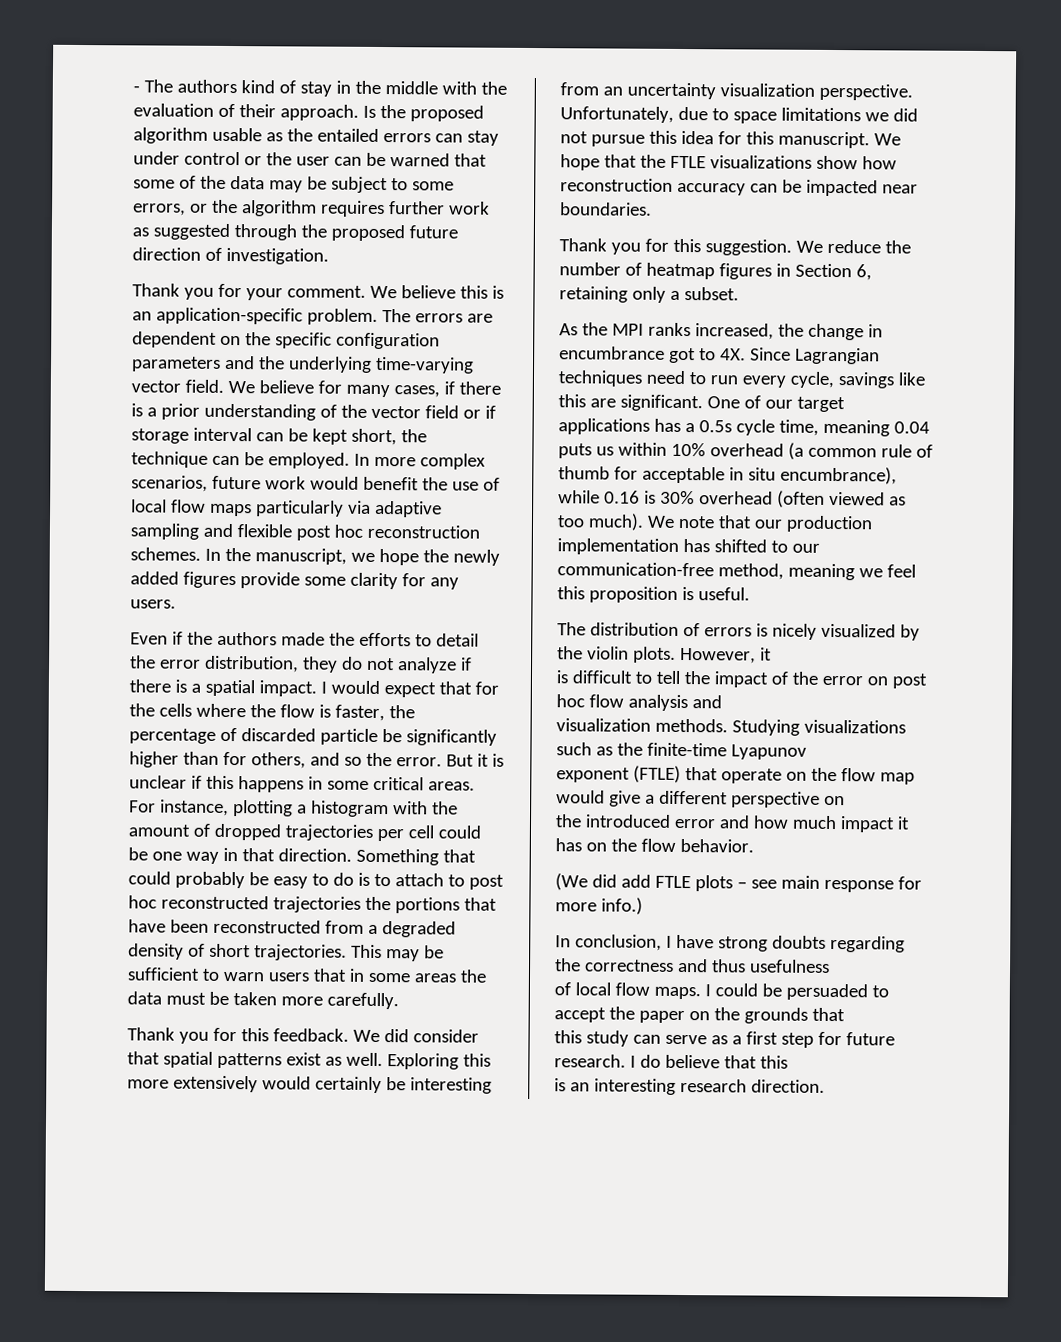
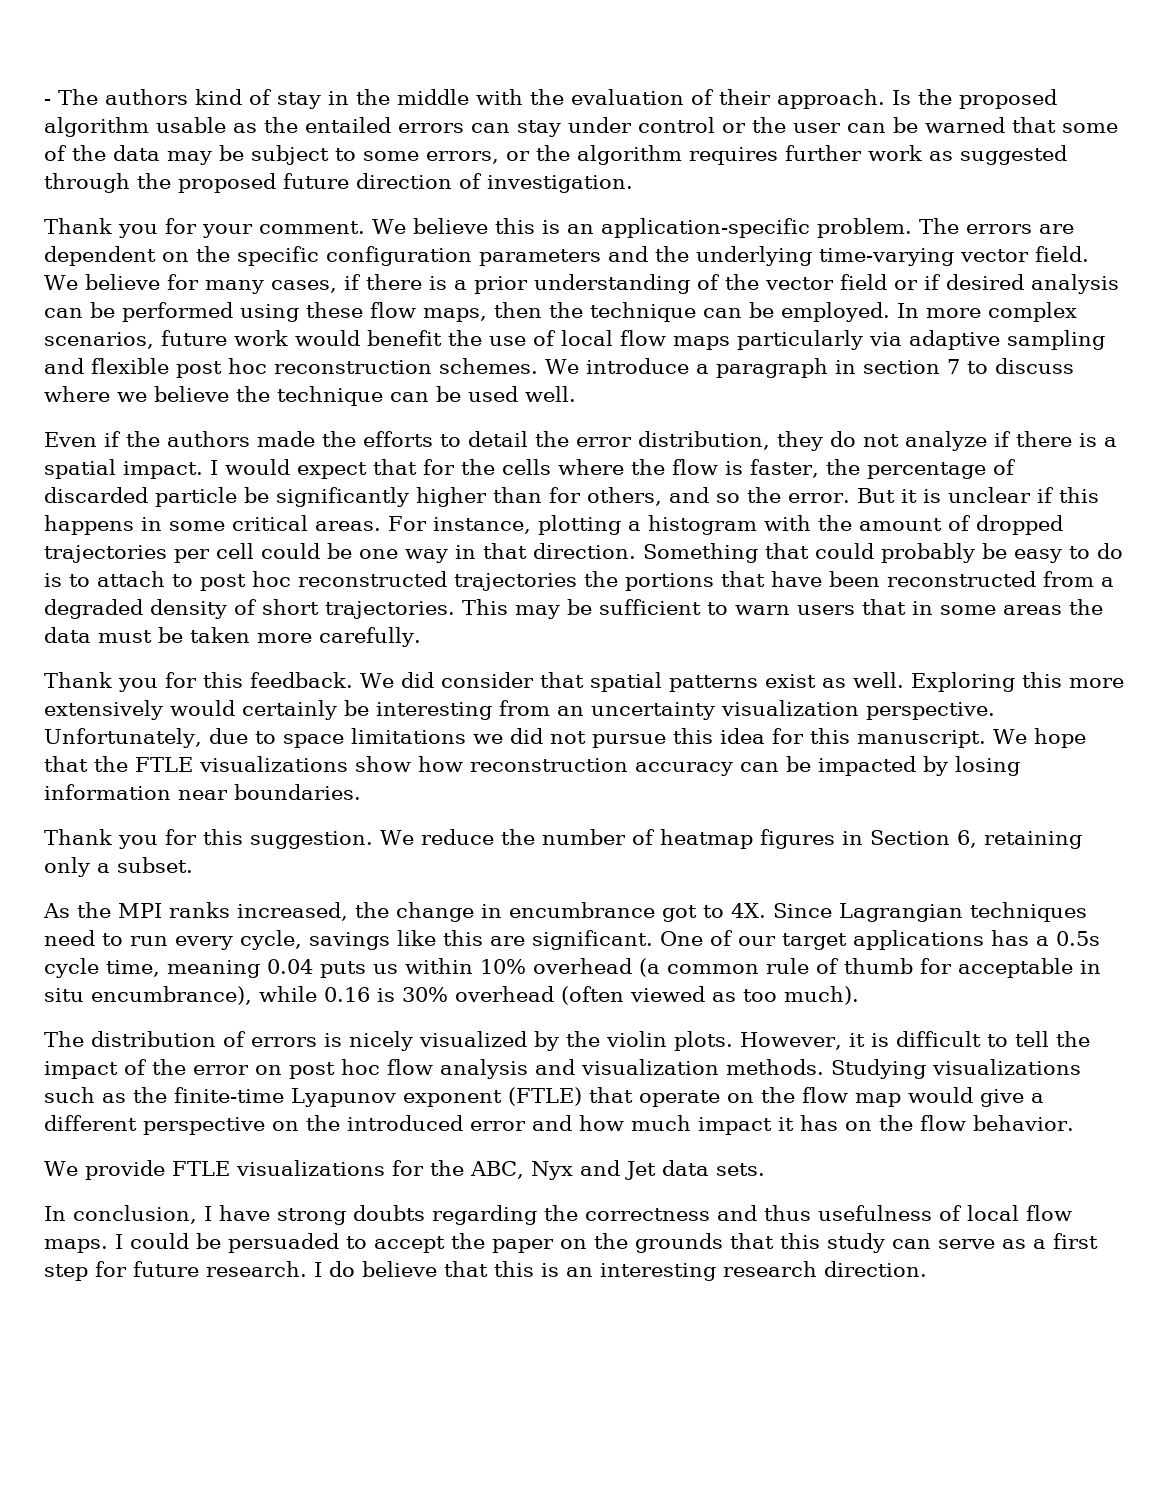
- We believe for many cases, if there is a prior understanding of the vector field or if storage interval can be kept short, the technique can be employed.
+ We believe for many cases, if there is a prior understanding of the vector field or if desired analysis can be performed using these flow maps, then the technique can be employed.
- In the manuscript, we hope the newly added figures provide some clarity for any users.
+ We introduce a paragraph in section 7 to discuss where we believe the technique can be used well.
- We hope that the FTLE visualizations show how reconstruction accuracy can be impacted near boundaries.
+ We hope that the FTLE visualizations show how reconstruction accuracy can be impacted by losing information near boundaries.
- We note that our production implementation has shifted to our communication-free method, meaning we feel this proposition is useful.
- However, it
- is difficult to tell the impact of the error on post hoc flow analysis and
- visualization methods.
+ However, it is difficult to tell the impact of the error on post hoc flow analysis and visualization methods.
- Studying visualizations such as the finite-time Lyapunov
- exponent (FTLE) that operate on the flow map would give a different perspective on
- the introduced error and how much impact it has on the flow behavior.
+ Studying visualizations such as the finite-time Lyapunov exponent (FTLE) that operate on the flow map would give a different perspective on the introduced error and how much impact it has on the flow behavior.
- (We did add FTLE plots – see main response for more info.)
+ We provide FTLE visualizations for the ABC, Nyx and Jet data sets.
- In conclusion, I have strong doubts regarding the correctness and thus usefulness
- of local flow maps.
+ In conclusion, I have strong doubts regarding the correctness and thus usefulness of local flow maps.
- I could be persuaded to accept the paper on the grounds that
- this study can serve as a first step for future research.
+ I could be persuaded to accept the paper on the grounds that this study can serve as a first step for future research.
- I do believe that this
- is an interesting research direction.
+ I do believe that this is an interesting research direction.

